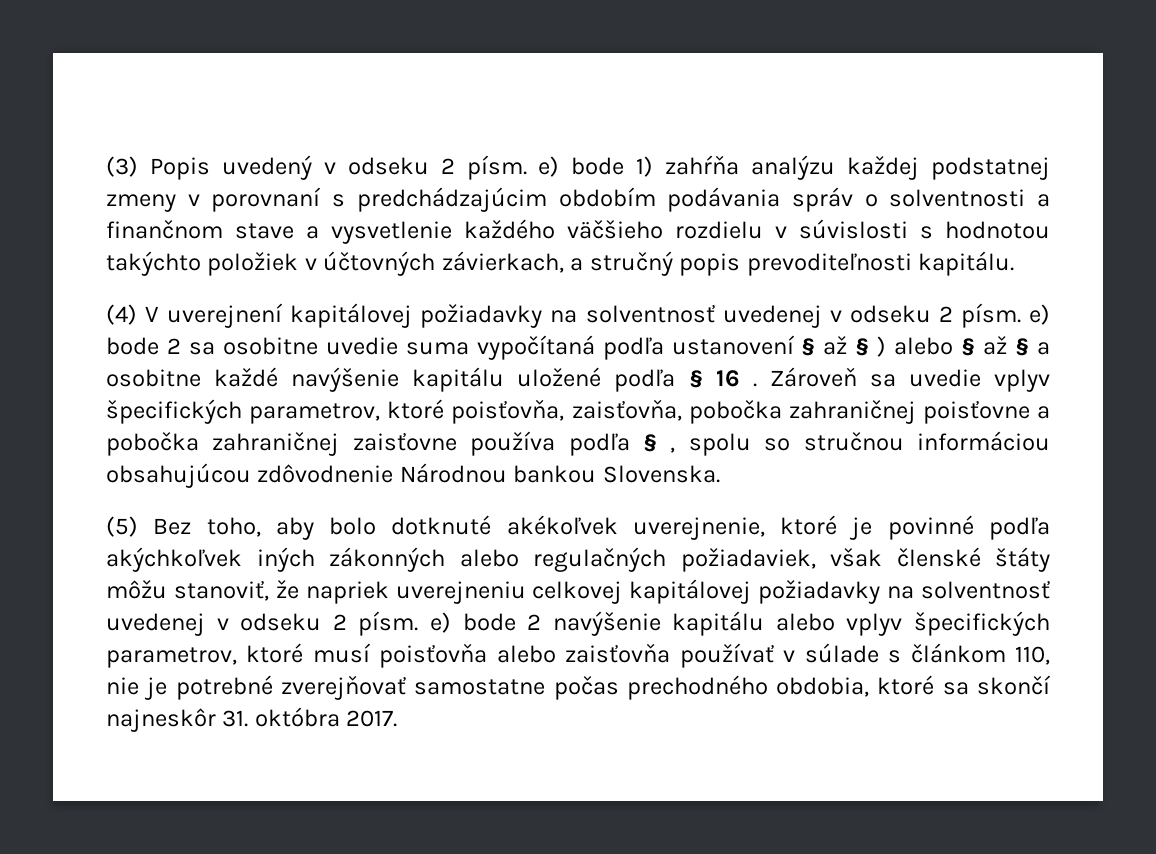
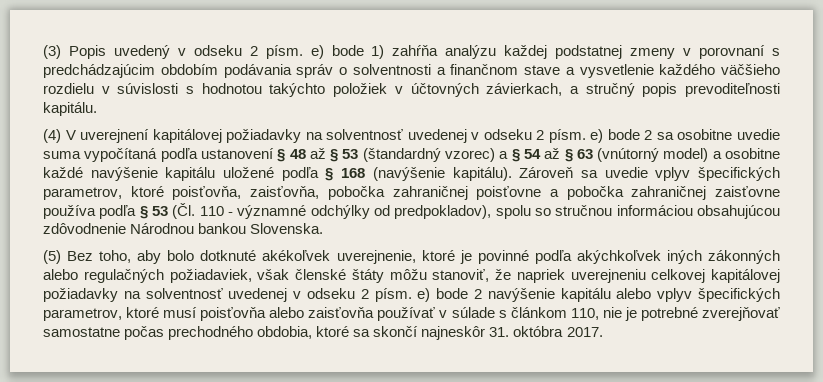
- (4) V uverejnení kapitálovej požiadavky na solventnosť uvedenej v odseku 2 písm. e) bode 2 sa osobitne uvedie suma vypočítaná podľa ustanovení § až § ) alebo § až § a osobitne každé navýšenie kapitálu uložené podľa § 16 .
+ (4) V uverejnení kapitálovej požiadavky na solventnosť uvedenej v odseku 2 písm. e) bode 2 sa osobitne uvedie suma vypočítaná podľa ustanovení § 48 až § 53 (štandardný vzorec) a § 54 až § 63 (vnútorný model) a osobitne každé navýšenie kapitálu uložené podľa § 168 (navýšenie kapitálu).
- Zároveň sa uvedie vplyv špecifických parametrov, ktoré poisťovňa, zaisťovňa, pobočka zahraničnej poisťovne a pobočka zahraničnej zaisťovne používa podľa § , spolu so stručnou informáciou obsahujúcou zdôvodnenie Národnou bankou Slovenska.
+ Zároveň sa uvedie vplyv špecifických parametrov, ktoré poisťovňa, zaisťovňa, pobočka zahraničnej poisťovne a pobočka zahraničnej zaisťovne používa podľa § 53 (Čl. 110 - významné odchýlky od predpokladov), spolu so stručnou informáciou obsahujúcou zdôvodnenie Národnou bankou Slovenska.

